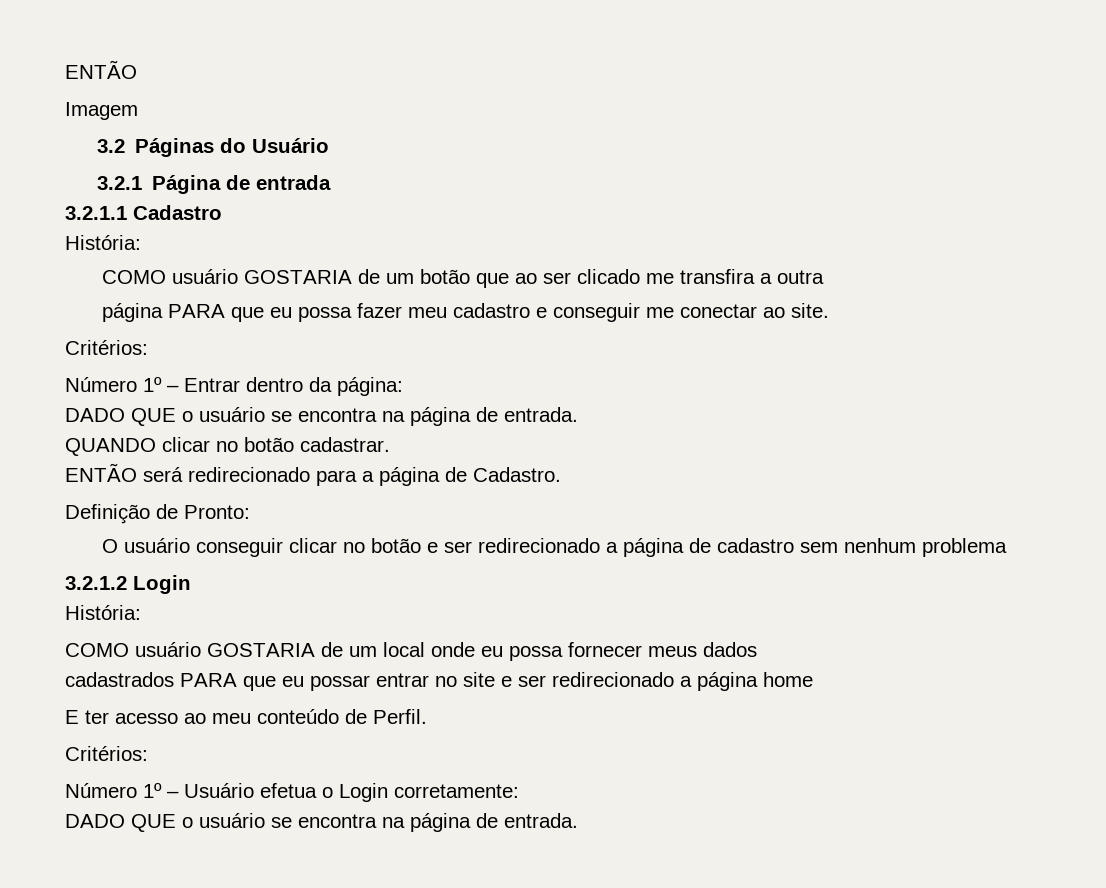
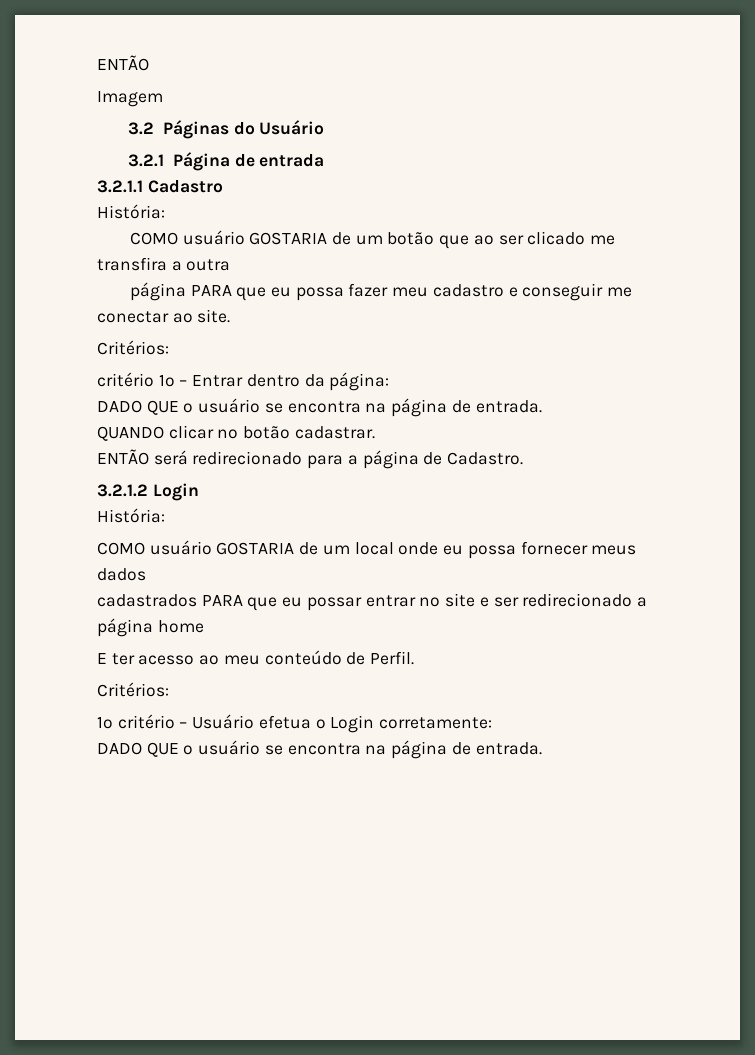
- Número 1º – Entrar dentro da página:
+ critério 1º – Entrar dentro da página:
- Definição de Pronto:
- O usuário conseguir clicar no botão e ser redirecionado a página de cadastro sem nenhum problema
- Número 1º – Usuário efetua o Login corretamente:
+ 1º critério – Usuário efetua o Login corretamente:

